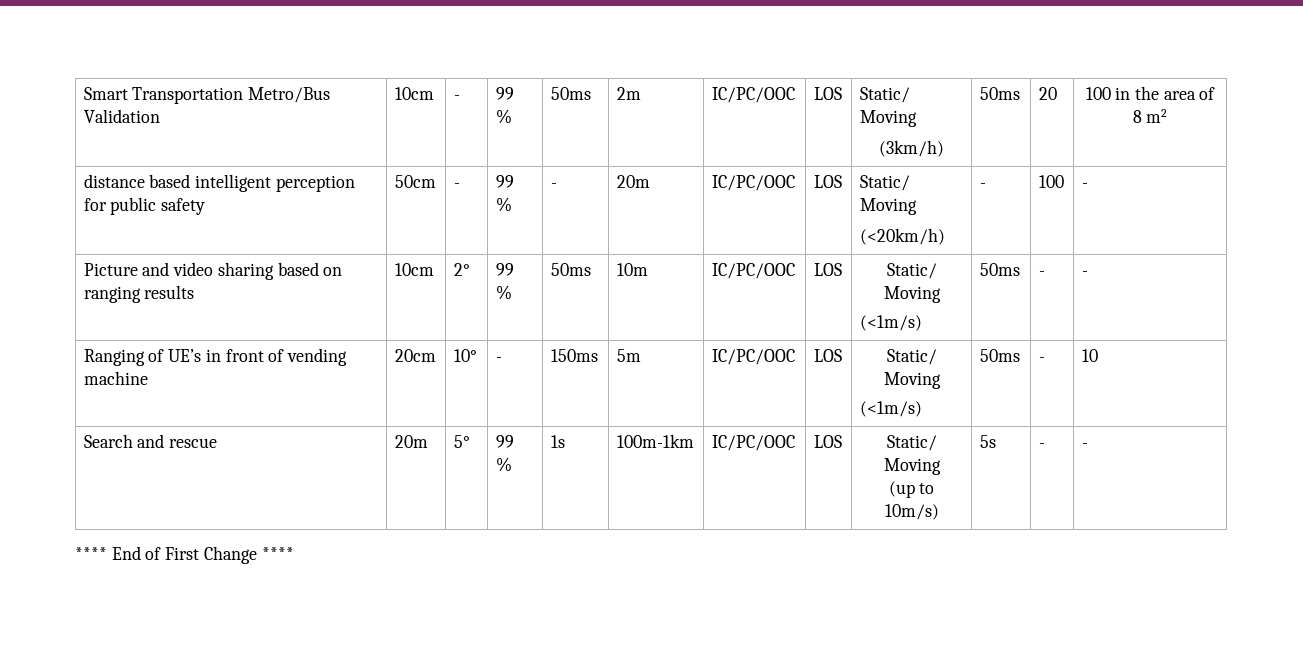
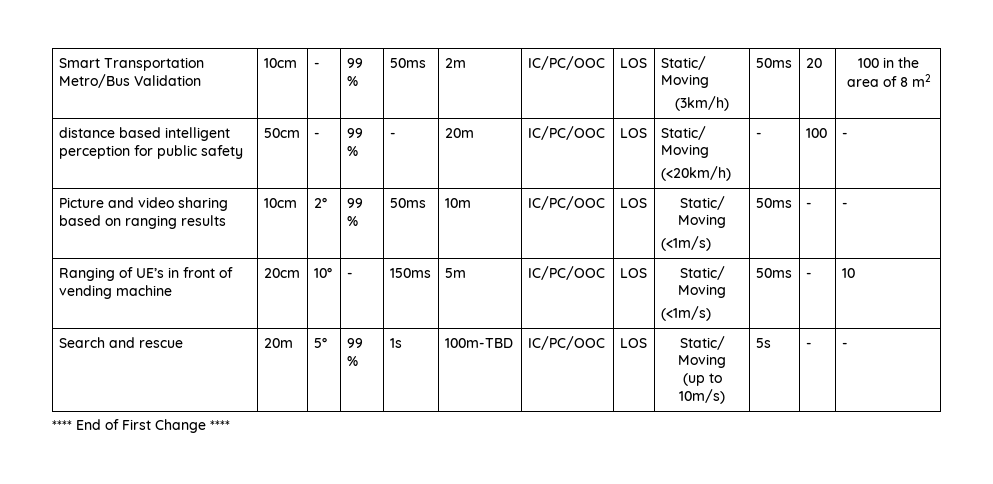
- Search and rescue | 20m | 5° | 99 % | 1s | 100m-1km | IC/PC/OOC | LOS | Static/ Moving
+ Search and rescue | 20m | 5° | 99 % | 1s | 100m-TBD | IC/PC/OOC | LOS | Static/ Moving

